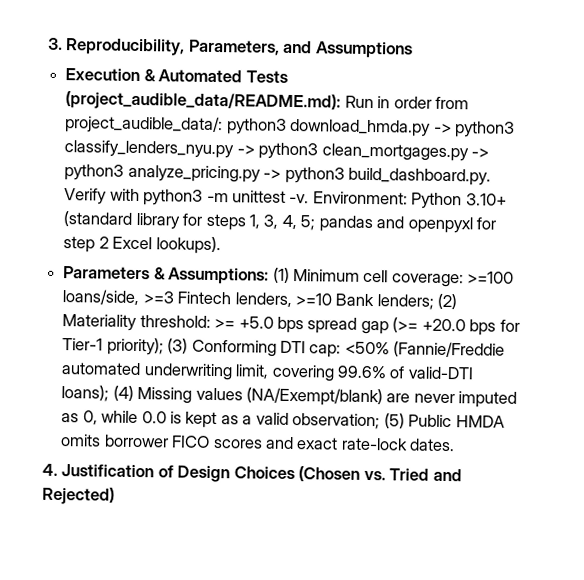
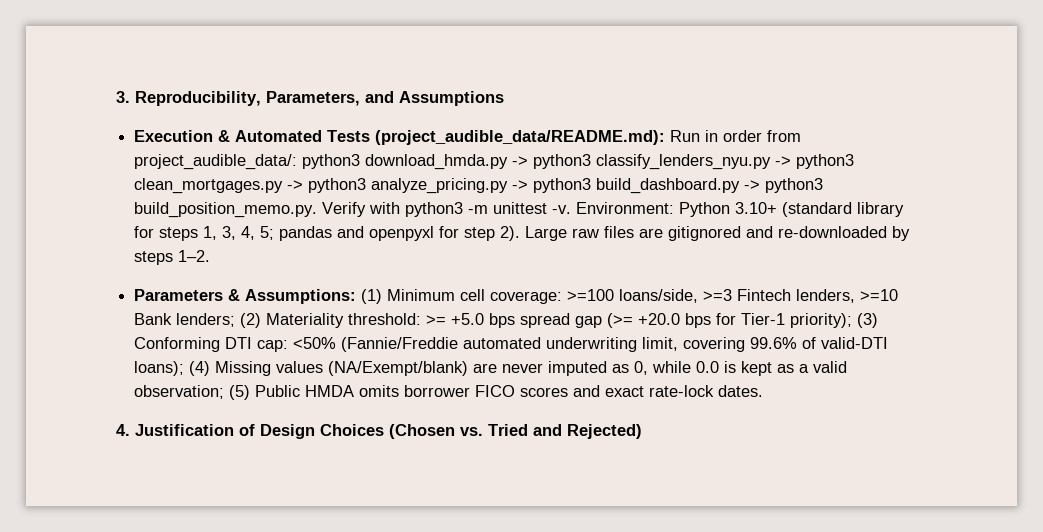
- Execution & Automated Tests (project_audible_data/README.md): Run in order from project_audible_data/: python3 download_hmda.py -> python3 classify_lenders_nyu.py -> python3 clean_mortgages.py -> python3 analyze_pricing.py -> python3 build_dashboard.py. Verify with python3 -m unittest -v.
+ Execution & Automated Tests (project_audible_data/README.md): Run in order from project_audible_data/: python3 download_hmda.py -> python3 classify_lenders_nyu.py -> python3 clean_mortgages.py -> python3 analyze_pricing.py -> python3 build_dashboard.py -> python3 build_position_memo.py. Verify with python3 -m unittest -v.
- Environment: Python 3.10+ (standard library for steps 1, 3, 4, 5; pandas and openpyxl for step 2 Excel lookups).
+ Environment: Python 3.10+ (standard library for steps 1, 3, 4, 5; pandas and openpyxl for step 2). Large raw files are gitignored and re-downloaded by steps 1–2.

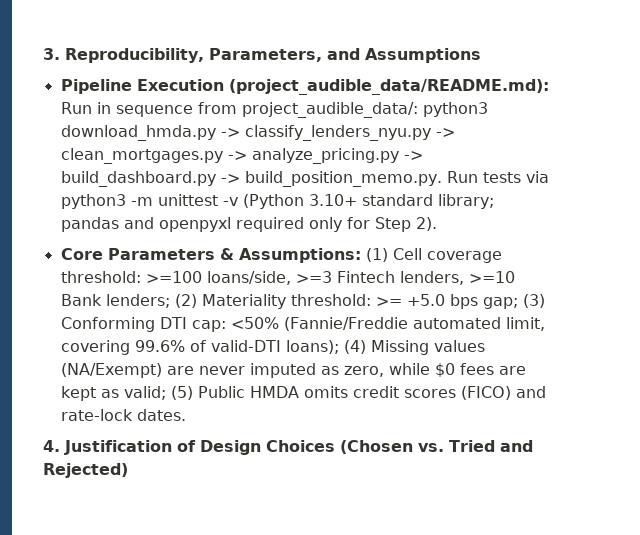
- Execution & Automated Tests (project_audible_data/README.md): Run in order from project_audible_data/: python3 download_hmda.py -> python3 classify_lenders_nyu.py -> python3 clean_mortgages.py -> python3 analyze_pricing.py -> python3 build_dashboard.py -> python3 build_position_memo.py. Verify with python3 -m unittest -v. Environment: Python 3.10+ (standard library for steps 1, 3, 4, 5; pandas and openpyxl for step 2). Large raw files are gitignored and re-downloaded by steps 1–2.
- Parameters & Assumptions: (1) Minimum cell coverage: >=100 loans/side, >=3 Fintech lenders, >=10 Bank lenders; (2) Materiality threshold: >= +5.0 bps spread gap (>= +20.0 bps for Tier-1 priority); (3) Conforming DTI cap: <50% (Fannie/Freddie automated underwriting limit, covering 99.6% of valid-DTI loans); (4) Missing values (NA/Exempt/blank) are never imputed as 0, while 0.0 is kept as a valid observation; (5) Public HMDA omits borrower FICO scores and exact rate-lock dates.
+ Pipeline Execution (project_audible_data/README.md): Run in sequence from project_audible_data/: python3 download_hmda.py -> classify_lenders_nyu.py -> clean_mortgages.py -> analyze_pricing.py -> build_dashboard.py -> build_position_memo.py. Run tests via python3 -m unittest -v (Python 3.10+ standard library; pandas and openpyxl required only for Step 2).
+ Core Parameters & Assumptions: (1) Cell coverage threshold: >=100 loans/side, >=3 Fintech lenders, >=10 Bank lenders; (2) Materiality threshold: >= +5.0 bps gap; (3) Conforming DTI cap: <50% (Fannie/Freddie automated limit, covering 99.6% of valid-DTI loans); (4) Missing values (NA/Exempt) are never imputed as zero, while $0 fees are kept as valid; (5) Public HMDA omits credit scores (FICO) and rate-lock dates.

